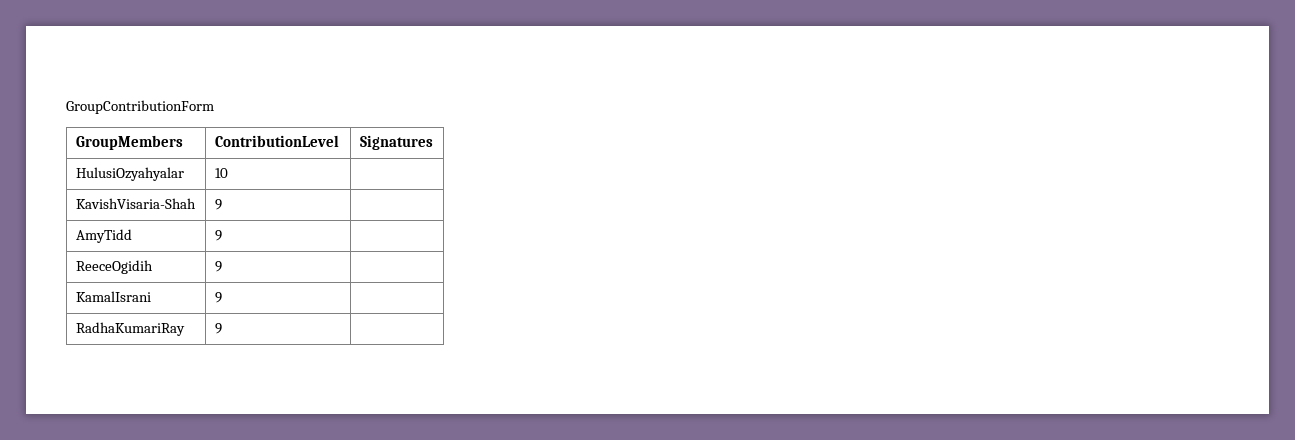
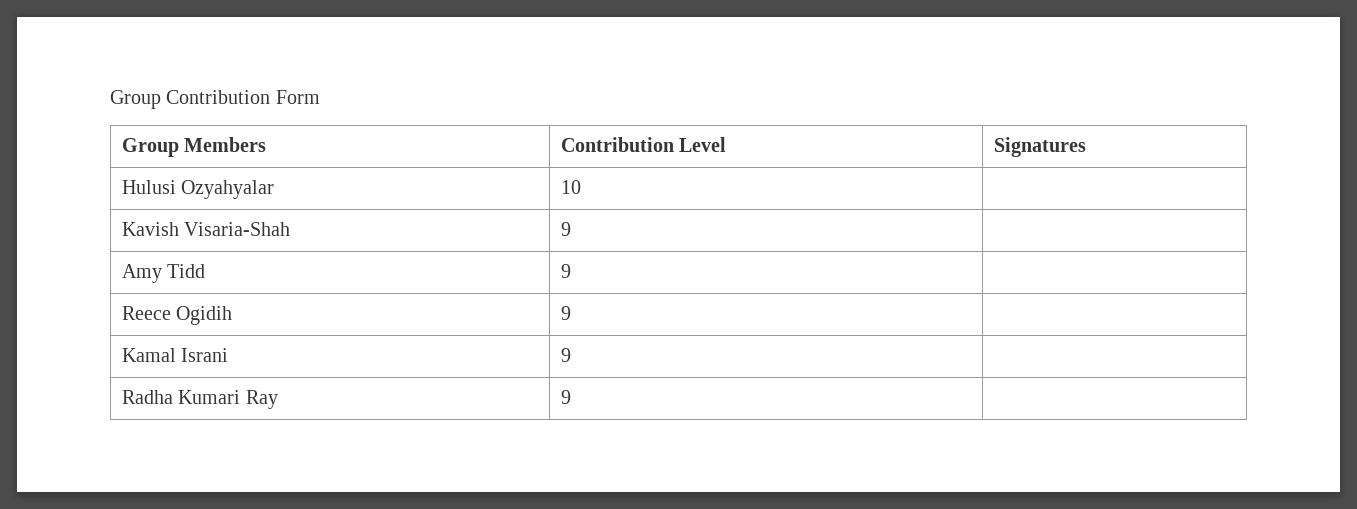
- GroupContributionForm
- GroupMembers | ContributionLevel | Signatures
+ Group Contribution Form
+ Group Members | Contribution Level | Signatures
- HulusiOzyahyalar | 10 |
+ Hulusi Ozyahyalar | 10 |
- KavishVisaria-Shah | 9 |
- AmyTidd | 9 |
- ReeceOgidih | 9 |
- KamalIsrani | 9 |
- RadhaKumariRay | 9 |
+ Kavish Visaria-Shah | 9 |
+ Amy Tidd | 9 |
+ Reece Ogidih | 9 |
+ Kamal Israni | 9 |
+ Radha Kumari Ray | 9 |

